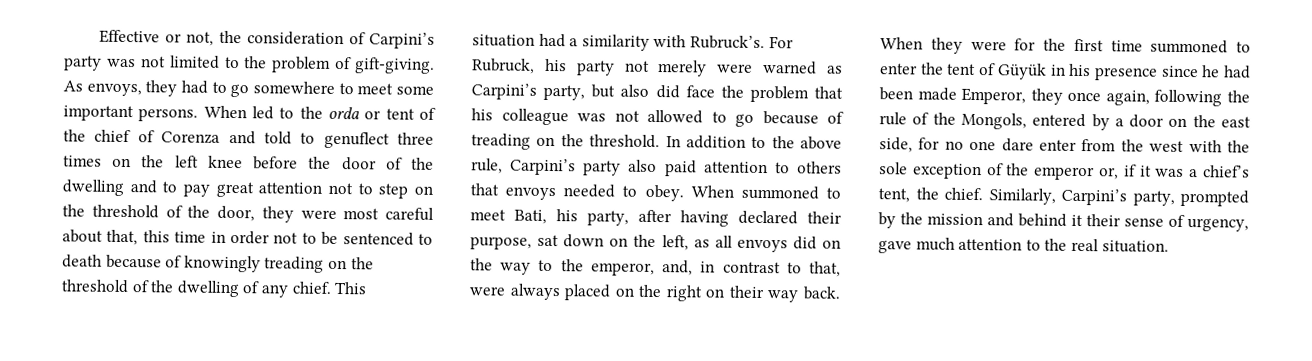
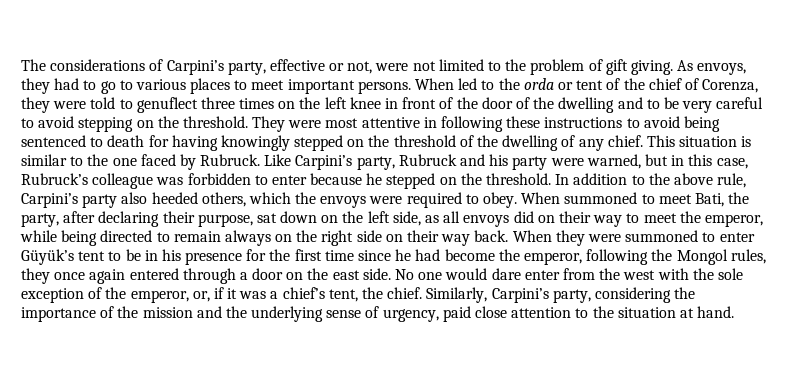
- Effective or not, the consideration of Carpini’s party was not limited to the problem of gift-giving.
+ The considerations of Carpini’s party, effective or not, were not limited to the problem of gift giving.
- As envoys, they had to go somewhere to meet some important persons.
+ As envoys, they had to go to various places to meet important persons.
- When led to the orda or tent of the chief of Corenza and told to genuflect three times on the left knee before the door of the dwelling and to pay great attention not to step on the threshold of the door, they were most careful about that, this time in order not to be sentenced to death because of knowingly treading on the threshold of the dwelling of any chief.
+ When led to the orda or tent of the chief of Corenza, they were told to genuflect three times on the left knee in front of the door of the dwelling and to be very careful to avoid stepping on the threshold. They were most attentive in following these instructions to avoid being sentenced to death for having knowingly stepped on the threshold of the dwelling of any chief.
- This situation had a similarity with Rubruck’s. For Rubruck, his party not merely were warned as Carpini’s party, but also did face the problem that his colleague was not allowed to go because of treading on the threshold.
+ This situation is similar to the one faced by Rubruck. Like Carpini’s party, Rubruck and his party were warned, but in this case, Rubruck’s colleague was forbidden to enter because he stepped on the threshold.
- In addition to the above rule, Carpini’s party also paid attention to others that envoys needed to obey.
+ In addition to the above rule, Carpini’s party also heeded others, which the envoys were required to obey.
- When summoned to meet Bati, his party, after having declared their purpose, sat down on the left, as all envoys did on the way to the emperor, and, in contrast to that, were always placed on the right on their way back.
+ When summoned to meet Bati, the party, after declaring their purpose, sat down on the left side, as all envoys did on their way to meet the emperor, while being directed to remain always on the right side on their way back.
- When they were for the first time summoned to enter the tent of Güyük in his presence since he had been made Emperor, they once again, following the rule of the Mongols, entered by a door on the east side, for no one dare enter from the west with the sole exception of the emperor or, if it was a chief’s tent, the chief.
+ When they were summoned to enter Güyük’s tent to be in his presence for the first time since he had become the emperor, following the Mongol rules, they once again entered through a door on the east side. No one would dare enter from the west with the sole exception of the emperor, or, if it was a chief’s tent, the chief.
- Similarly, Carpini’s party, prompted by the mission and behind it their sense of urgency, gave much attention to the real situation.
+ Similarly, Carpini’s party, considering the importance of the mission and the underlying sense of urgency, paid close attention to the situation at hand.

